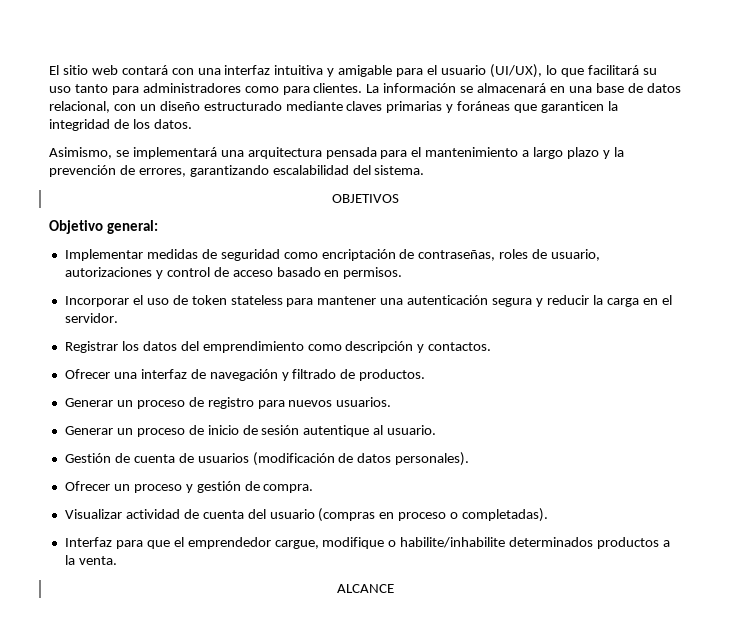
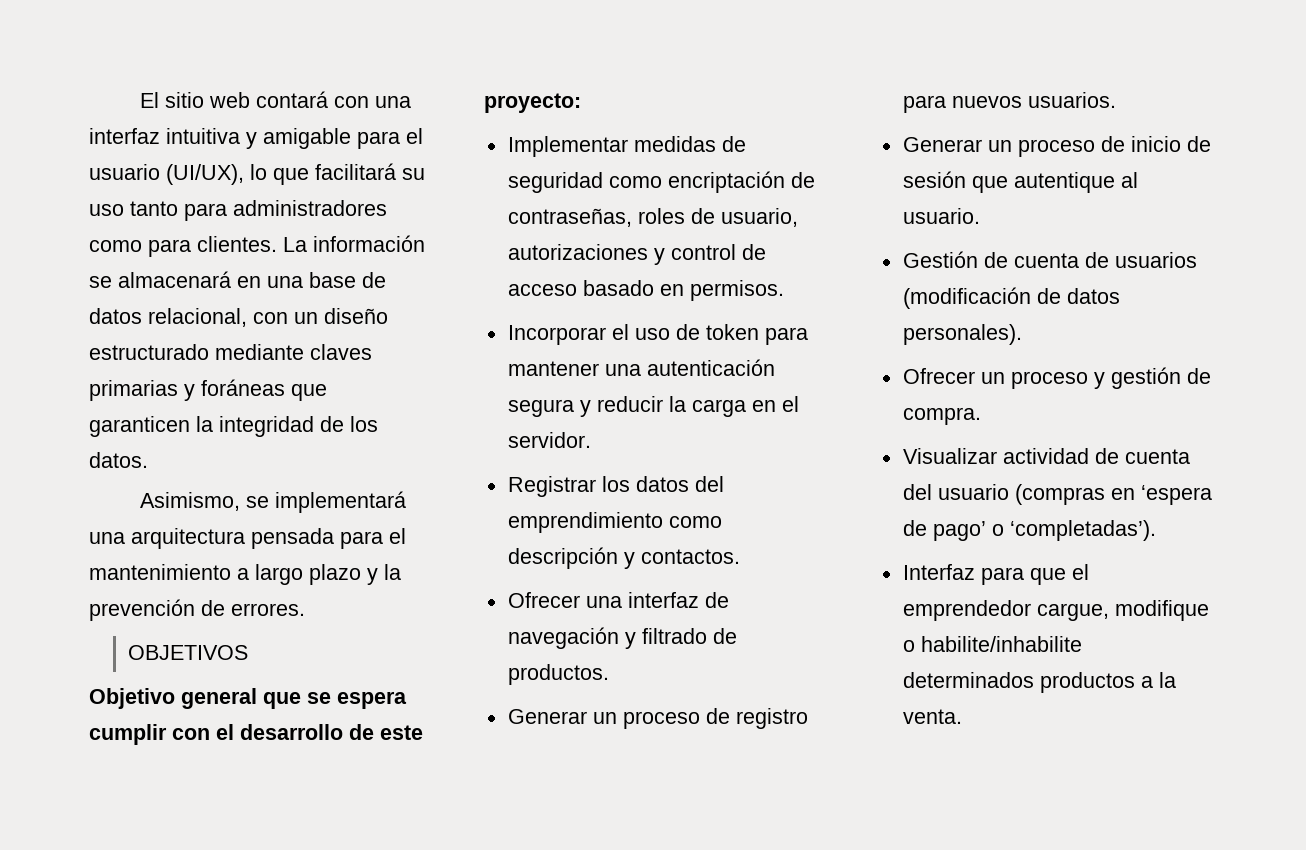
- Asimismo, se implementará una arquitectura pensada para el mantenimiento a largo plazo y la prevención de errores, garantizando escalabilidad del sistema.
+ Asimismo, se implementará una arquitectura pensada para el mantenimiento a largo plazo y la prevención de errores.
  OBJETIVOS
- Objetivo general:
+ Objetivo general que se espera cumplir con el desarrollo de este proyecto:
- Incorporar el uso de token stateless para mantener una autenticación segura y reducir la carga en el servidor.
+ Incorporar el uso de token para mantener una autenticación segura y reducir la carga en el servidor.
- Generar un proceso de inicio de sesión autentique al usuario.
+ Generar un proceso de inicio de sesión que autentique al usuario.
- Visualizar actividad de cuenta del usuario (compras en proceso o completadas).
+ Visualizar actividad de cuenta del usuario (compras en ‘espera de pago’ o ‘completadas’).
- ALCANCE

